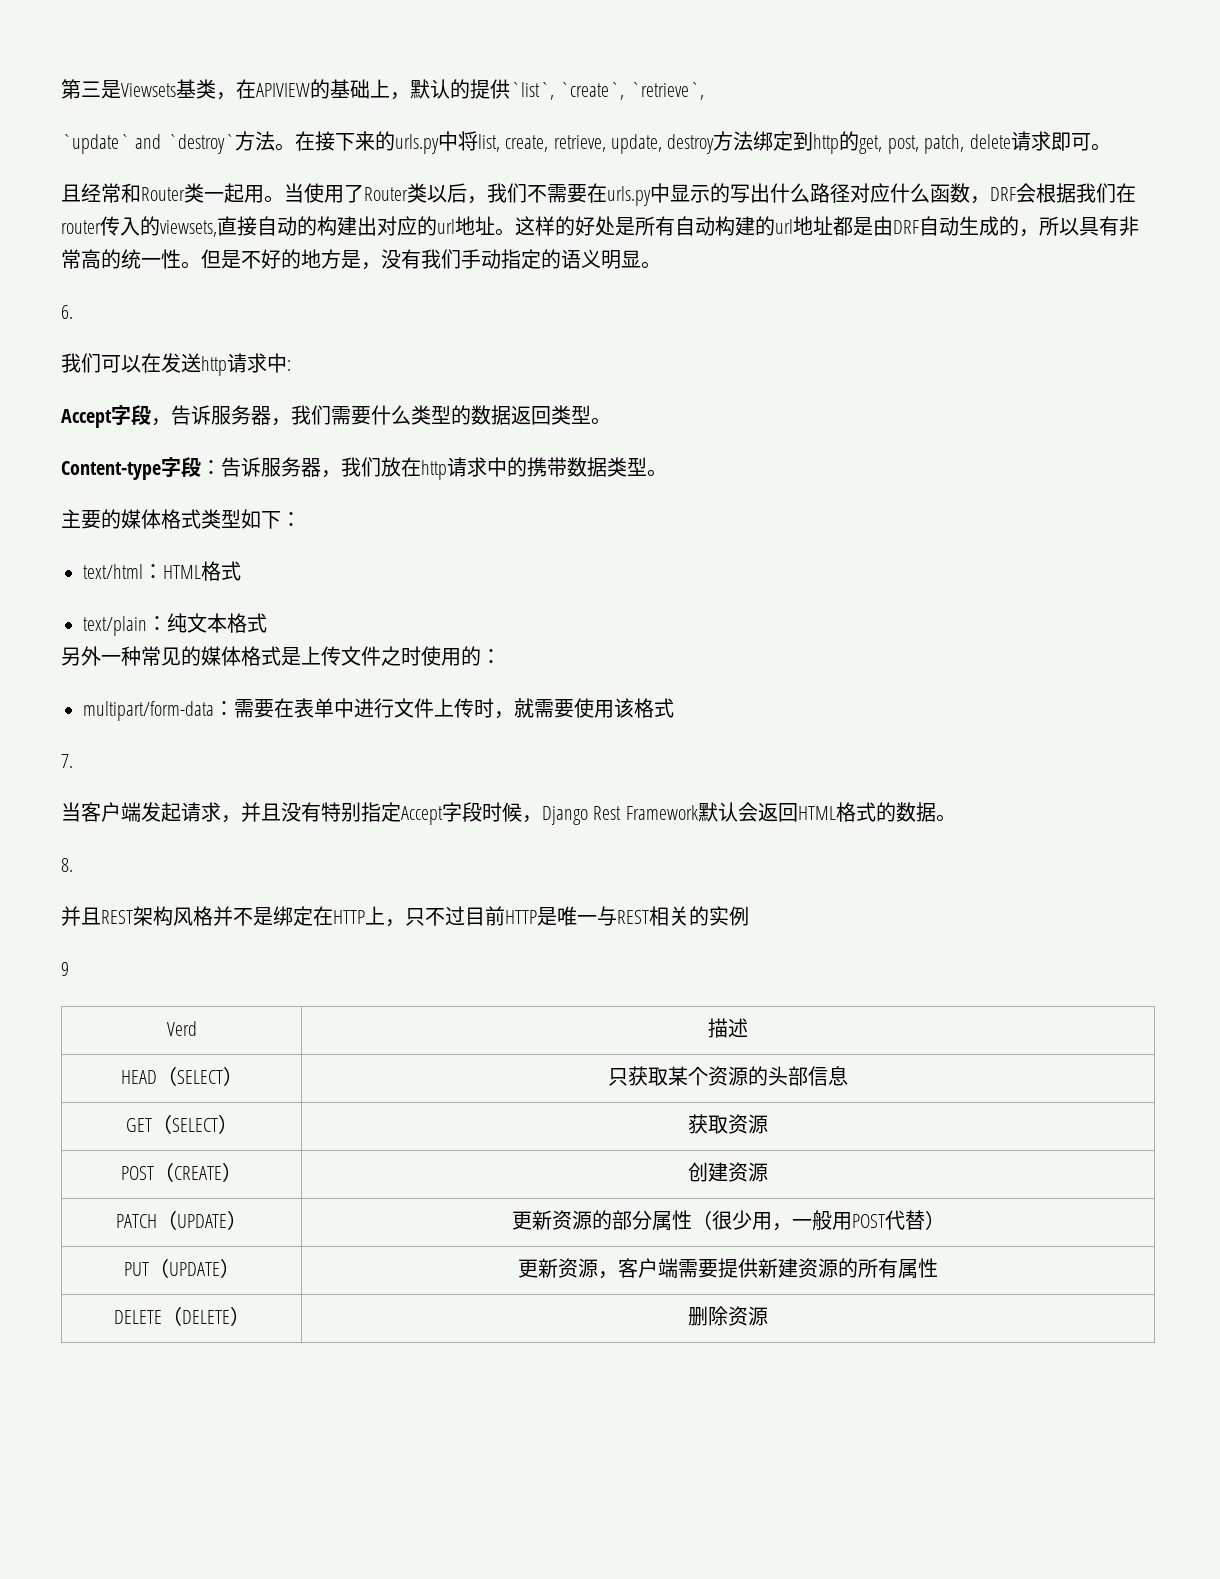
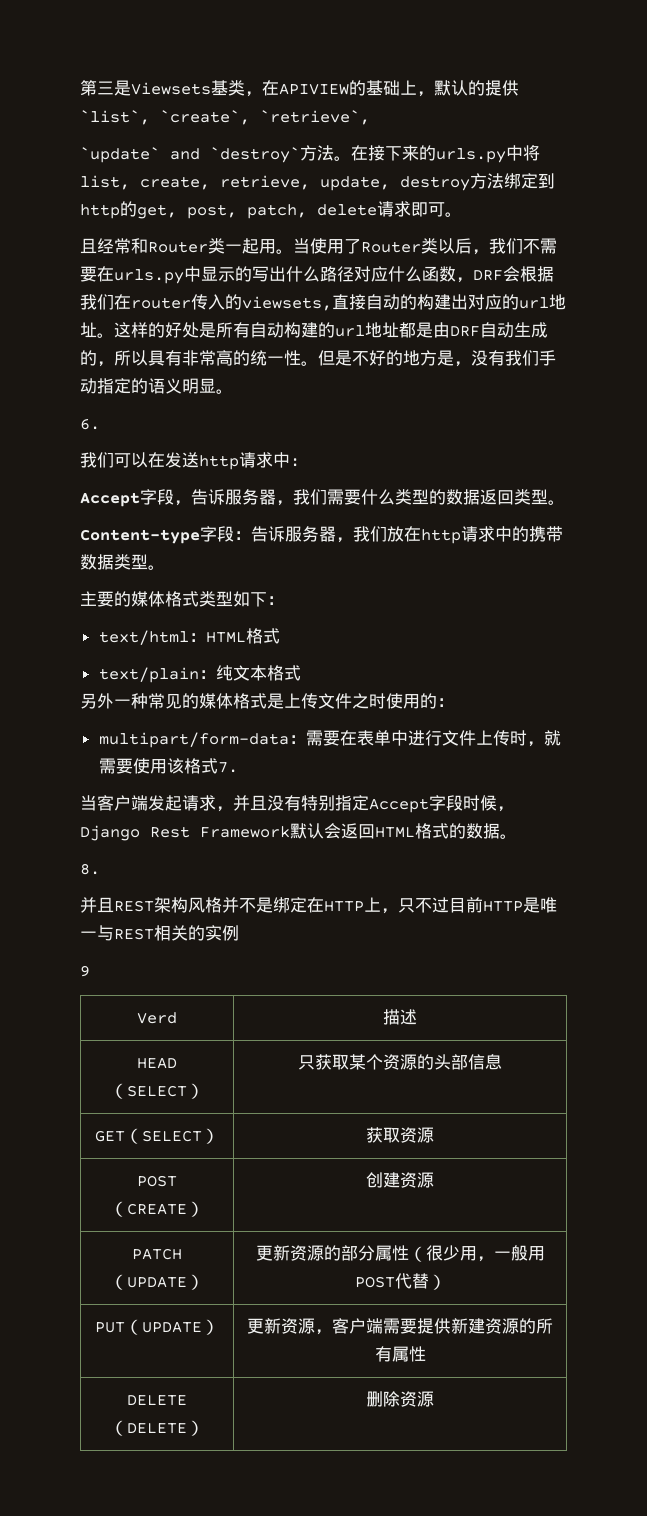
- multipart/form-data：需要在表单中进行文件上传时，就需要使用该格式
- 7.
+ multipart/form-data：需要在表单中进行文件上传时，就需要使用该格式7.

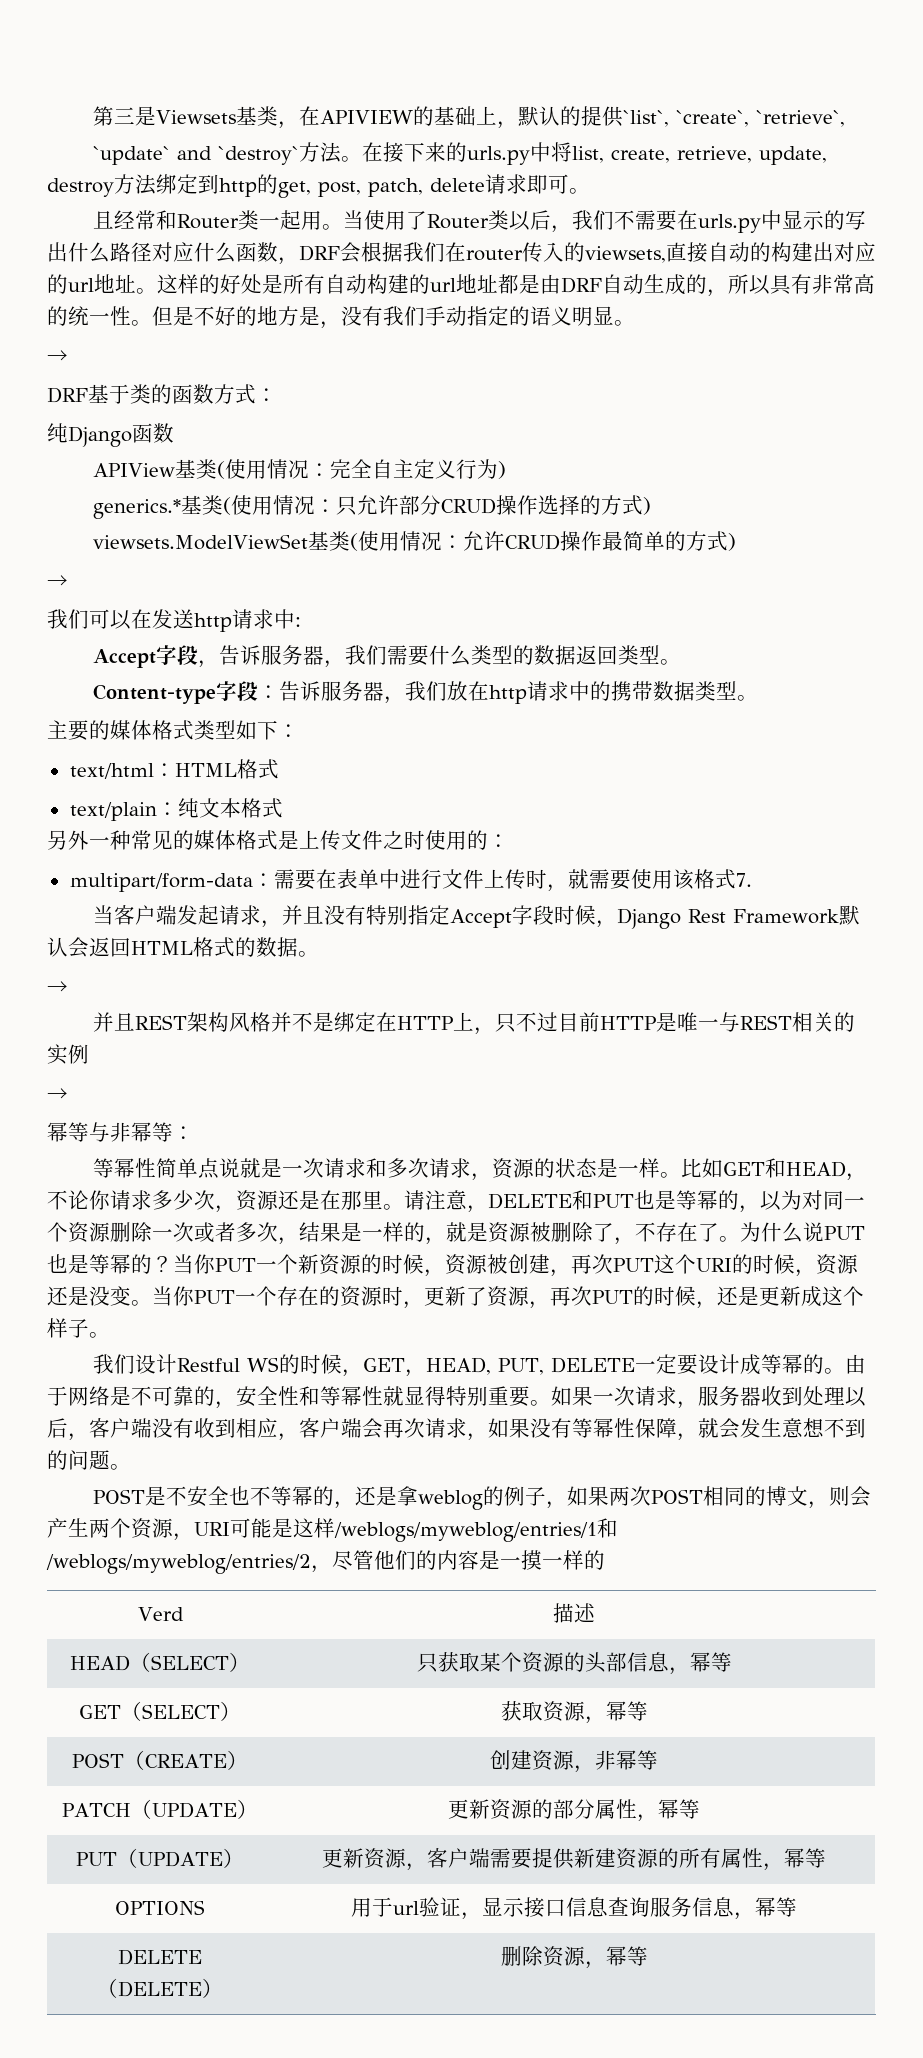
  但是不好的地方是，没有我们手动指定的语义明显。
- 6.
+ →
+ DRF基于类的函数方式：
+ 纯Django函数
+ APIView基类(使用情况：完全自主定义行为)
+ generics.*基类(使用情况：只允许部分CRUD操作选择的方式)
+ viewsets.ModelViewSet基类(使用情况：允许CRUD操作最简单的方式)
+ →
  当客户端发起请求，并且没有特别指定Accept字段时候，Django Rest Framework默认会返回HTML格式的数据。
- 8.
+ →
  并且REST架构风格并不是绑定在HTTP上，只不过目前HTTP是唯一与REST相关的实例
- 9
+ →
+ 幂等与非幂等：
+ 等幂性简单点说就是一次请求和多次请求，资源的状态是一样。比如GET和HEAD，不论你请求多少次，资源还是在那里。请注意，DELETE和PUT也是等幂的，以为对同一个资源删除一次或者多次，结果是一样的，就是资源被删除了，不存在了。为什么说PUT也是等幂的？当你PUT一个新资源的时候，资源被创建，再次PUT这个URI的时候，资源还是没变。当你PUT一个存在的资源时，更新了资源，再次PUT的时候，还是更新成这个样子。
+ 我们设计Restful WS的时候，GET，HEAD, PUT, DELETE一定要设计成等幂的。由于网络是不可靠的，安全性和等幂性就显得特别重要。如果一次请求，服务器收到处理以后，客户端没有收到相应，客户端会再次请求，如果没有等幂性保障，就会发生意想不到的问题。
+ POST是不安全也不等幂的，还是拿weblog的例子，如果两次POST相同的博文，则会产生两个资源，URI可能是这样/weblogs/myweblog/entries/1和/weblogs/myweblog/entries/2，尽管他们的内容是一摸一样的
- HEAD（SELECT） | 只获取某个资源的头部信息
+ HEAD（SELECT） | 只获取某个资源的头部信息，幂等
- GET（SELECT） | 获取资源
+ GET（SELECT） | 获取资源，幂等
- POST（CREATE） | 创建资源
+ POST（CREATE） | 创建资源，非幂等
- PATCH（UPDATE） | 更新资源的部分属性（很少用，一般用POST代替）
+ PATCH（UPDATE） | 更新资源的部分属性，幂等
- PUT（UPDATE） | 更新资源，客户端需要提供新建资源的所有属性
+ PUT（UPDATE） | 更新资源，客户端需要提供新建资源的所有属性，幂等
+ OPTIONS | 用于url验证，显示接口信息查询服务信息，幂等
- DELETE（DELETE） | 删除资源
+ DELETE（DELETE） | 删除资源，幂等

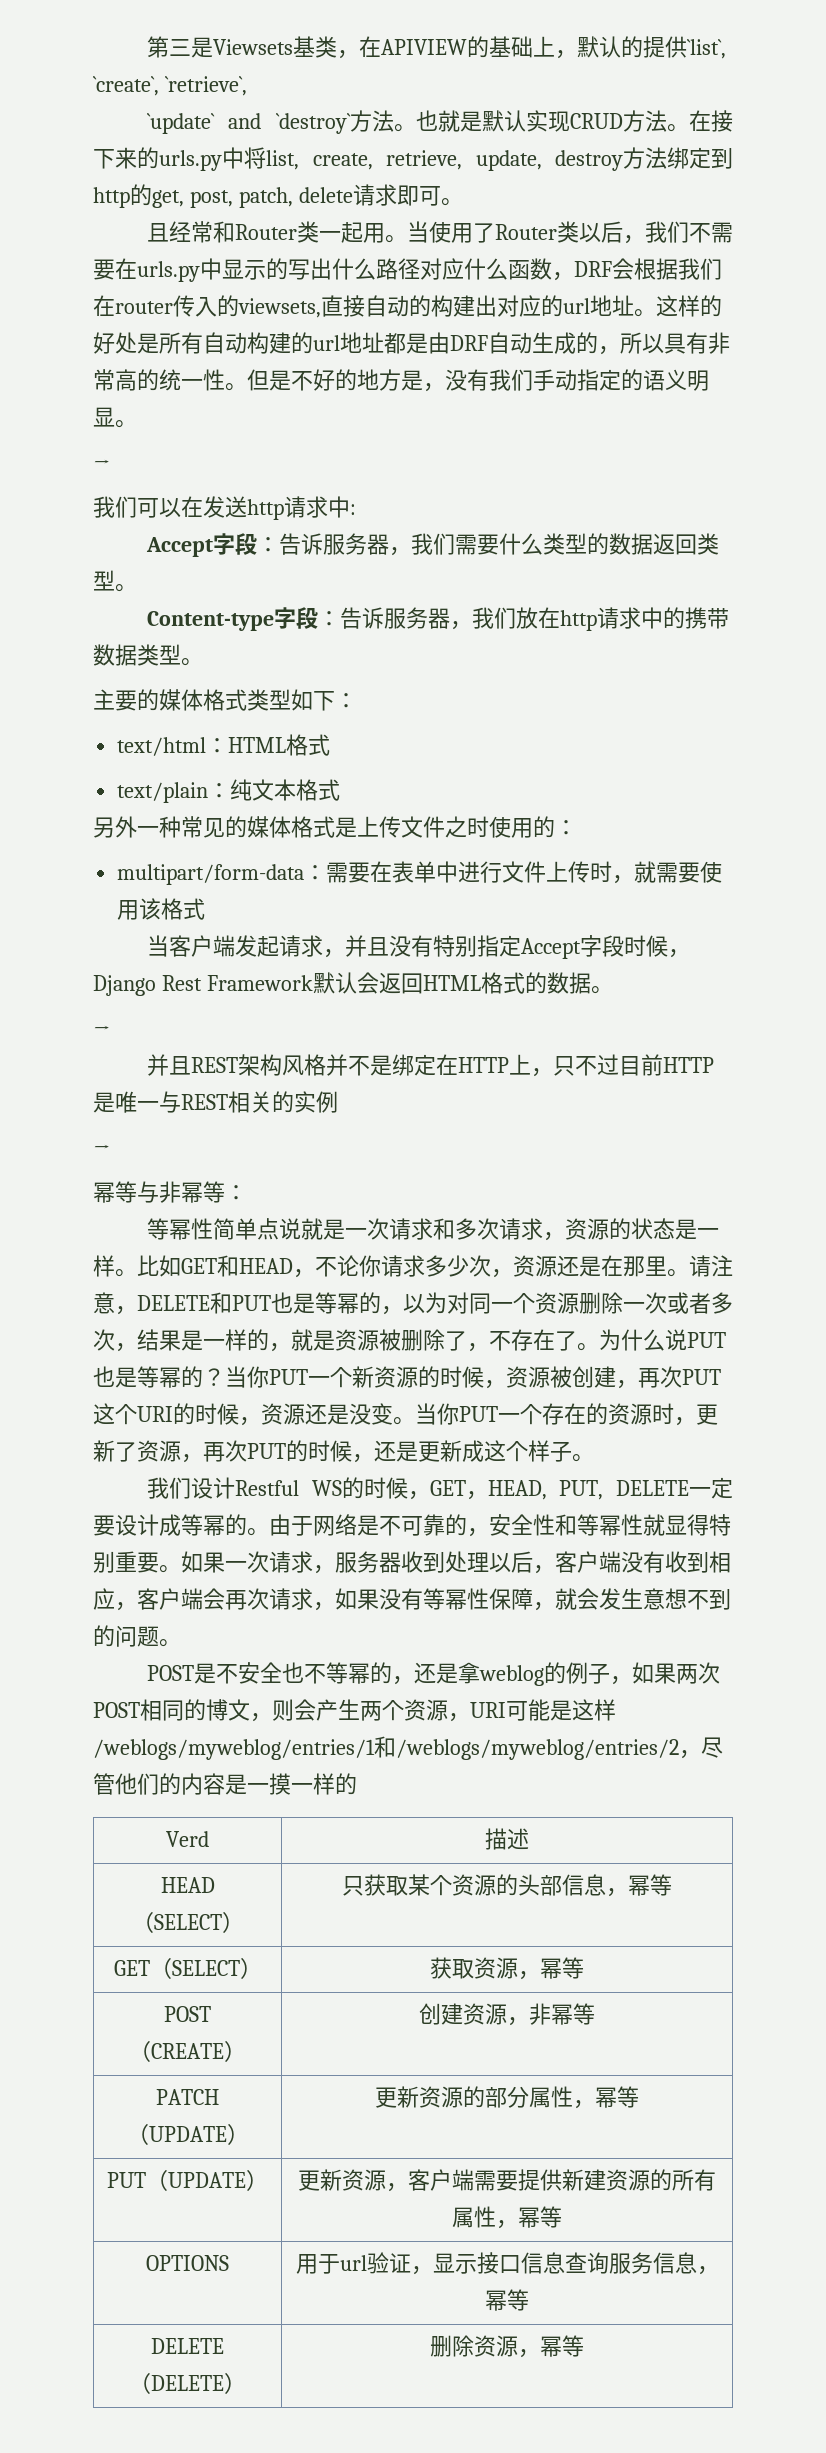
+ 也就是默认实现CRUD方法。
- DRF基于类的函数方式：
- 纯Django函数
- APIView基类(使用情况：完全自主定义行为)
- generics.*基类(使用情况：只允许部分CRUD操作选择的方式)
- viewsets.ModelViewSet基类(使用情况：允许CRUD操作最简单的方式)
- →
- Accept字段，告诉服务器，我们需要什么类型的数据返回类型。
+ Accept字段：告诉服务器，我们需要什么类型的数据返回类型。
- multipart/form-data：需要在表单中进行文件上传时，就需要使用该格式7.
+ multipart/form-data：需要在表单中进行文件上传时，就需要使用该格式

